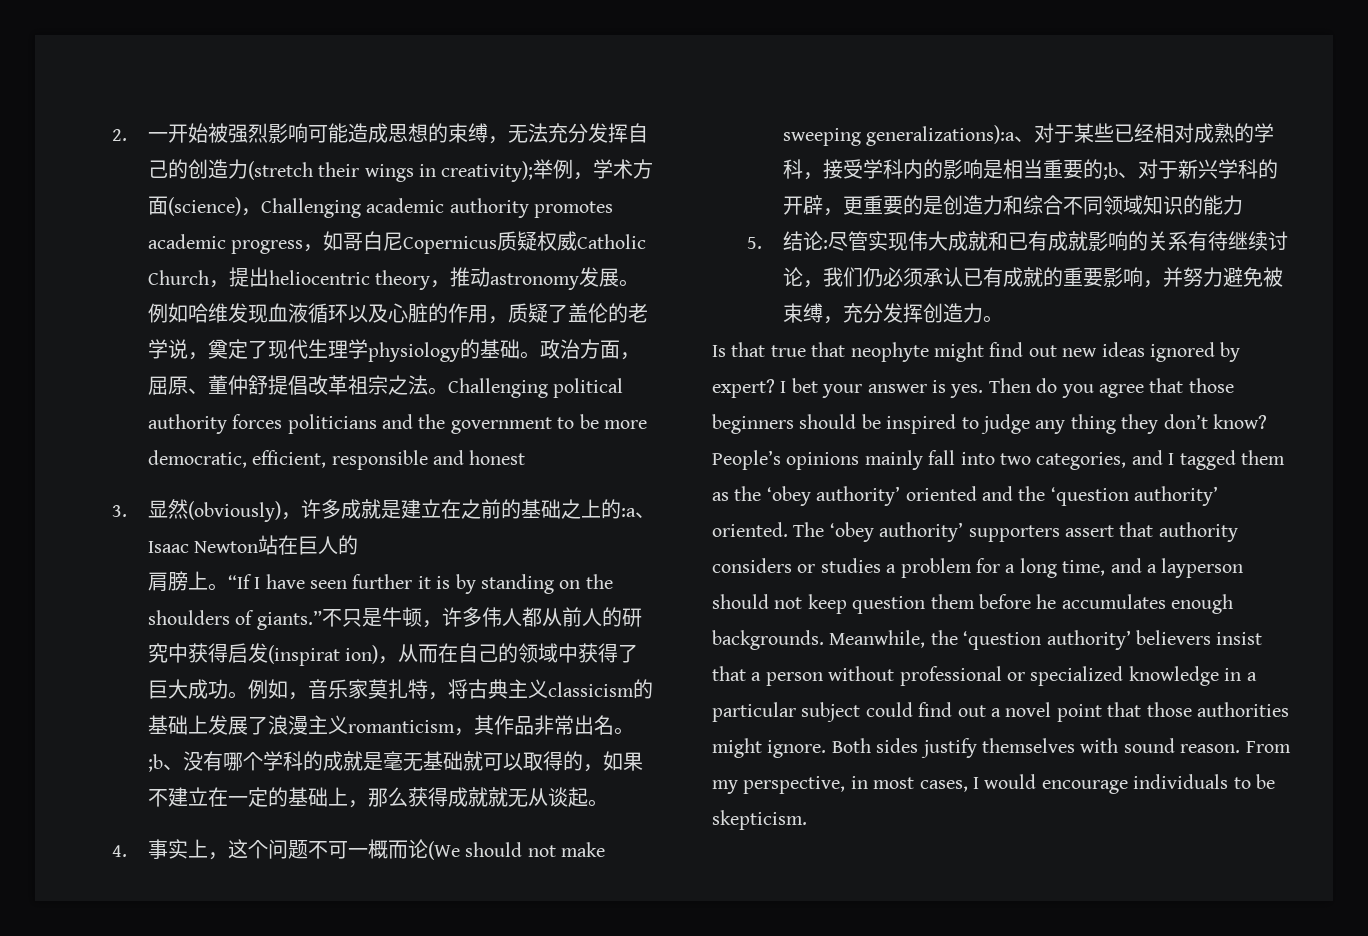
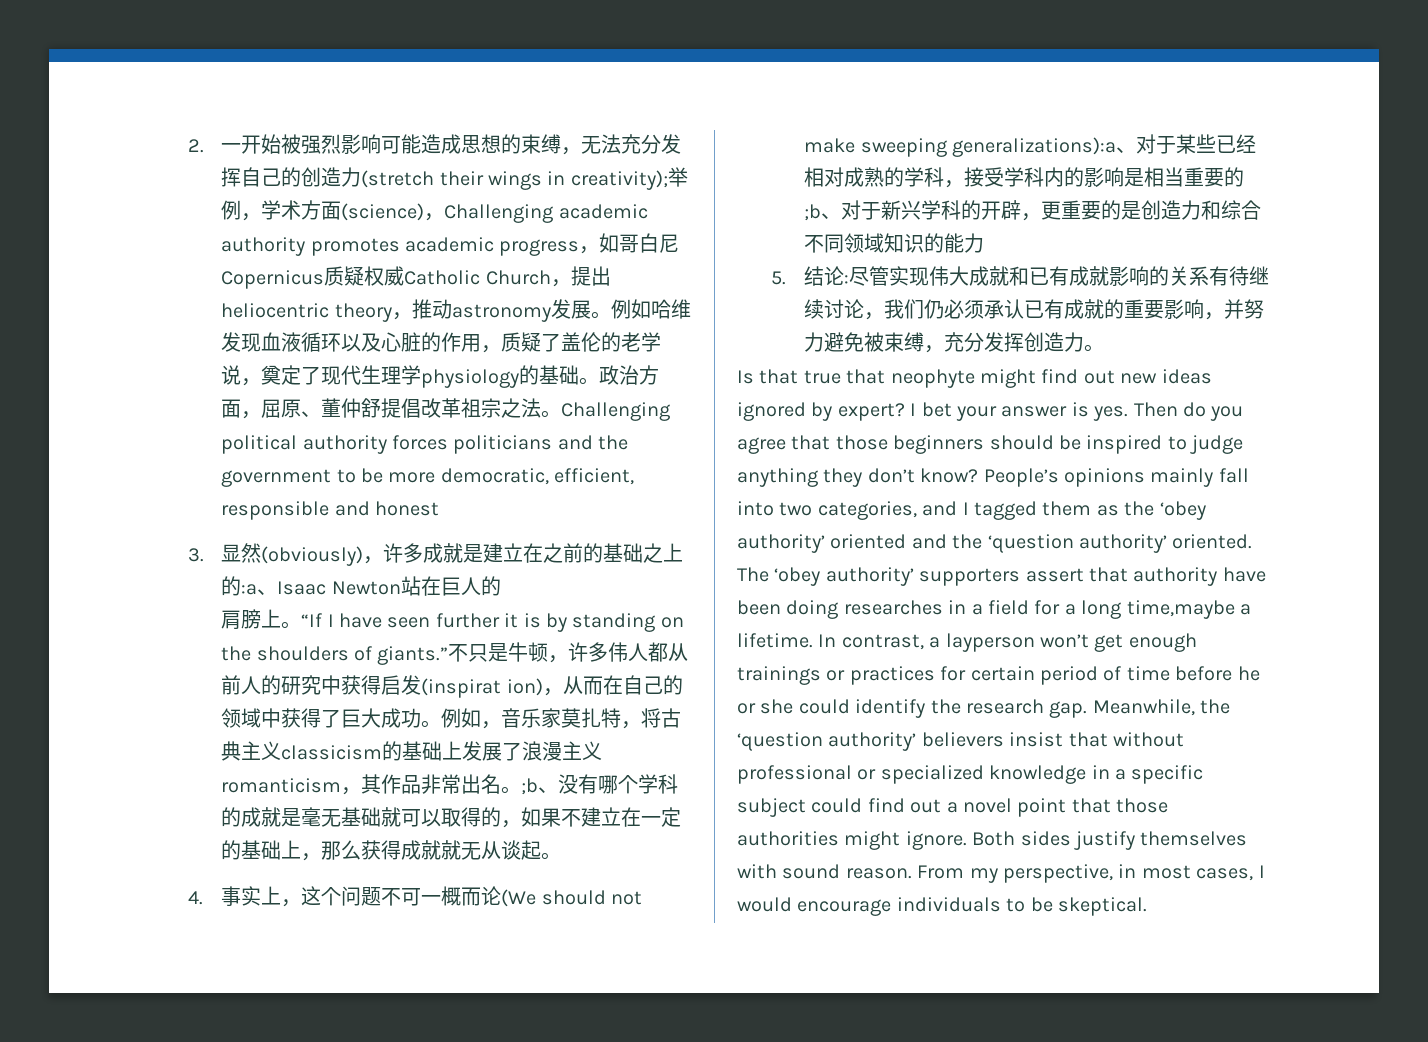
- Then do you agree that those beginners should be inspired to judge any thing they don’t know?
+ Then do you agree that those beginners should be inspired to judge anything they don’t know?
- The ‘obey authority’ supporters assert that authority considers or studies a problem for a long time, and a layperson should not keep question them before he accumulates enough backgrounds.
+ The ‘obey authority’ supporters assert that authority have been doing researches in a field for a long time,maybe a lifetime. In contrast, a layperson won’t get enough trainings or practices for certain period of time before he or she could identify the research gap.
- Meanwhile, the ‘question authority’ believers insist that a person without professional or specialized knowledge in a particular subject could find out a novel point that those authorities might ignore.
+ Meanwhile, the ‘question authority’ believers insist that without professional or specialized knowledge in a specific subject could find out a novel point that those authorities might ignore.
- From my perspective, in most cases, I would encourage individuals to be skepticism.
+ From my perspective, in most cases, I would encourage individuals to be skeptical.

